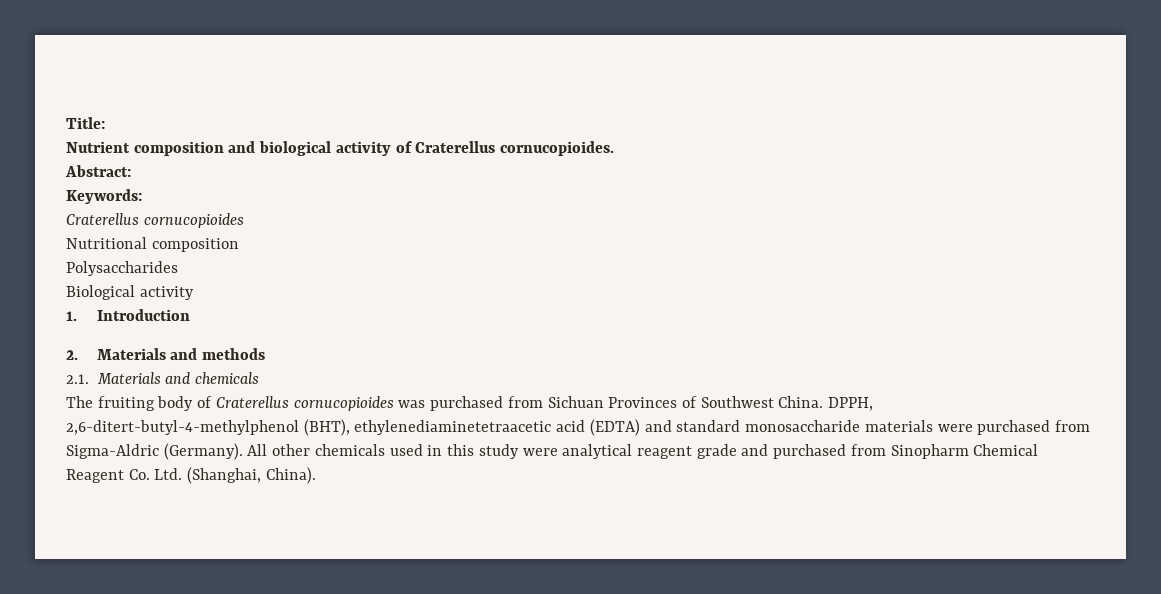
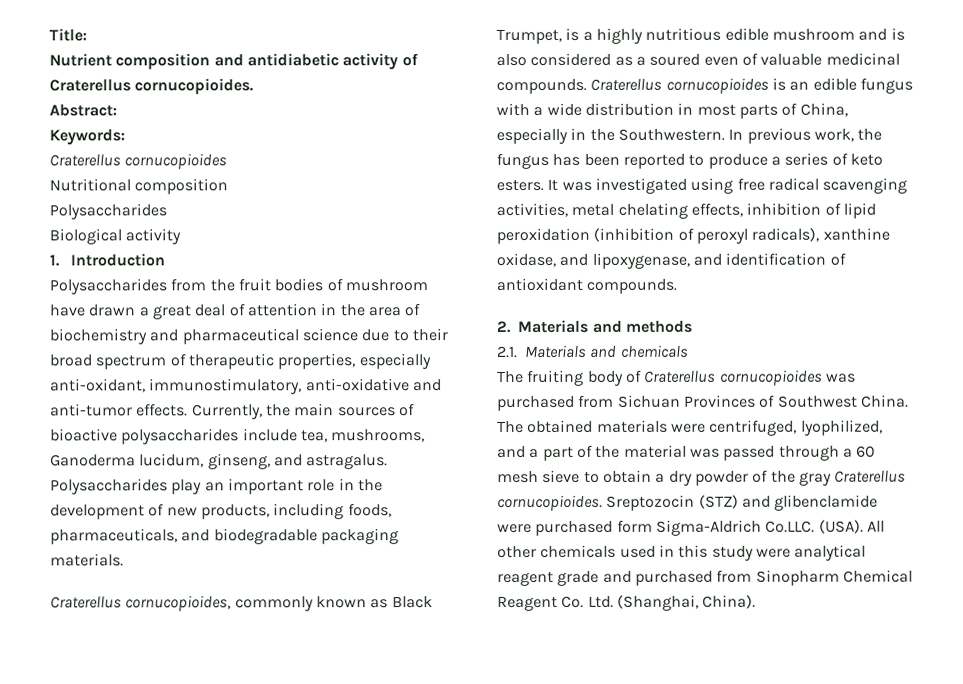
- Nutrient composition and biological activity of Craterellus cornucopioides.
+ Nutrient composition and antidiabetic activity of Craterellus cornucopioides.
+ Polysaccharides from the fruit bodies of mushroom have drawn a great deal of attention in the area of biochemistry and pharmaceutical science due to their broad spectrum of therapeutic properties, especially anti-oxidant, immunostimulatory, anti-oxidative and anti-tumor effects. Currently, the main sources of bioactive polysaccharides include tea, mushrooms, Ganoderma lucidum, ginseng, and astragalus. Polysaccharides play an important role in the development of new products, including foods, pharmaceuticals, and biodegradable packaging materials.
+ Craterellus cornucopioides, commonly known as Black Trumpet, is a highly nutritious edible mushroom and is also considered as a soured even of valuable medicinal compounds. Craterellus cornucopioides is an edible fungus with a wide distribution in most parts of China, especially in the Southwestern. In previous work, the fungus has been reported to produce a series of keto esters. It was investigated using free radical scavenging activities, metal chelating effects, inhibition of lipid peroxidation (inhibition of peroxyl radicals), xanthine oxidase, and lipoxygenase, and identification of antioxidant compounds.
- DPPH, 2,6-ditert-butyl-4-methylphenol (BHT), ethylenediaminetetraacetic acid (EDTA) and standard monosaccharide materials were purchased from Sigma-Aldric (Germany).
+ The obtained materials were centrifuged, lyophilized, and a part of the material was passed through a 60 mesh sieve to obtain a dry powder of the gray Craterellus cornucopioides. Sreptozocin (STZ) and glibenclamide were purchased form Sigma-Aldrich Co.LLC. (USA).

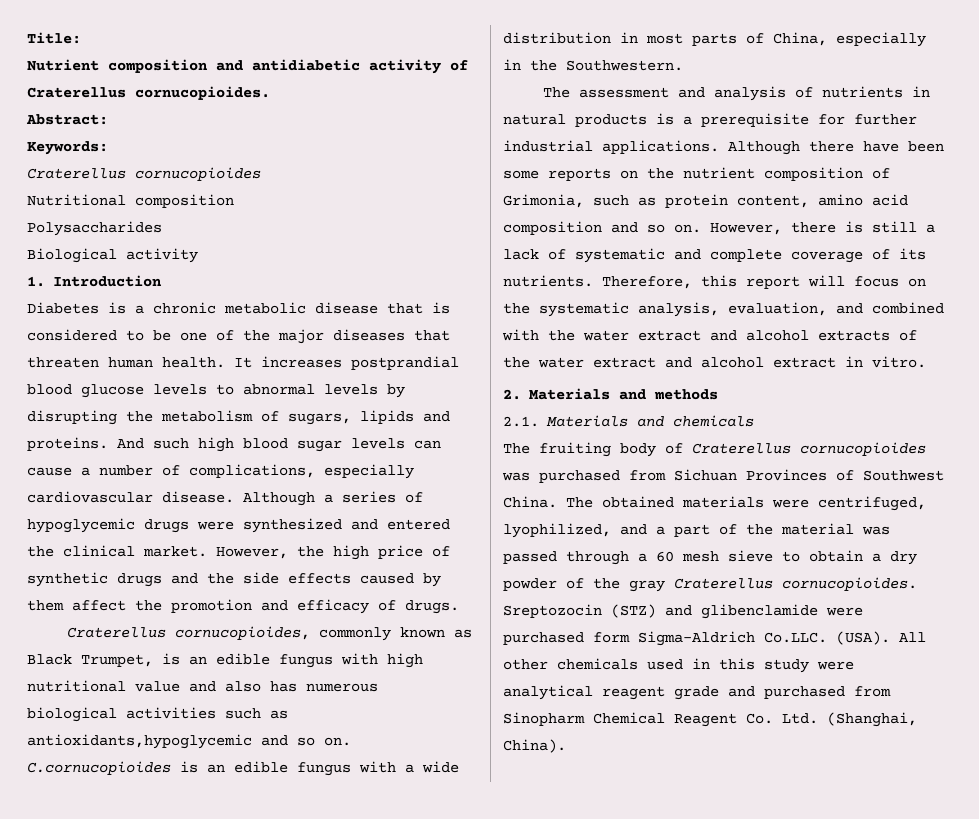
- Polysaccharides from the fruit bodies of mushroom have drawn a great deal of attention in the area of biochemistry and pharmaceutical science due to their broad spectrum of therapeutic properties, especially anti-oxidant, immunostimulatory, anti-oxidative and anti-tumor effects. Currently, the main sources of bioactive polysaccharides include tea, mushrooms, Ganoderma lucidum, ginseng, and astragalus. Polysaccharides play an important role in the development of new products, including foods, pharmaceuticals, and biodegradable packaging materials.
+ Diabetes is a chronic metabolic disease that is considered to be one of the major diseases that threaten human health. It increases postprandial blood glucose levels to abnormal levels by disrupting the metabolism of sugars, lipids and proteins. And such high blood sugar levels can cause a number of complications, especially cardiovascular disease. Although a series of hypoglycemic drugs were synthesized and entered the clinical market. However, the high price of synthetic drugs and the side effects caused by them affect the promotion and efficacy of drugs.
- Craterellus cornucopioides, commonly known as Black Trumpet, is a highly nutritious edible mushroom and is also considered as a soured even of valuable medicinal compounds. Craterellus cornucopioides is an edible fungus with a wide distribution in most parts of China, especially in the Southwestern. In previous work, the fungus has been reported to produce a series of keto esters. It was investigated using free radical scavenging activities, metal chelating effects, inhibition of lipid peroxidation (inhibition of peroxyl radicals), xanthine oxidase, and lipoxygenase, and identification of antioxidant compounds.
+ Craterellus cornucopioides, commonly known as Black Trumpet, is an edible fungus with high nutritional value and also has numerous biological activities such as antioxidants,hypoglycemic and so on. C.cornucopioides is an edible fungus with a wide distribution in most parts of China, especially in the Southwestern.
+ The assessment and analysis of nutrients in natural products is a prerequisite for further industrial applications. Although there have been some reports on the nutrient composition of Grimonia, such as protein content, amino acid composition and so on. However, there is still a lack of systematic and complete coverage of its nutrients. Therefore, this report will focus on the systematic analysis, evaluation, and combined with the water extract and alcohol extracts of the water extract and alcohol extract in vitro.

